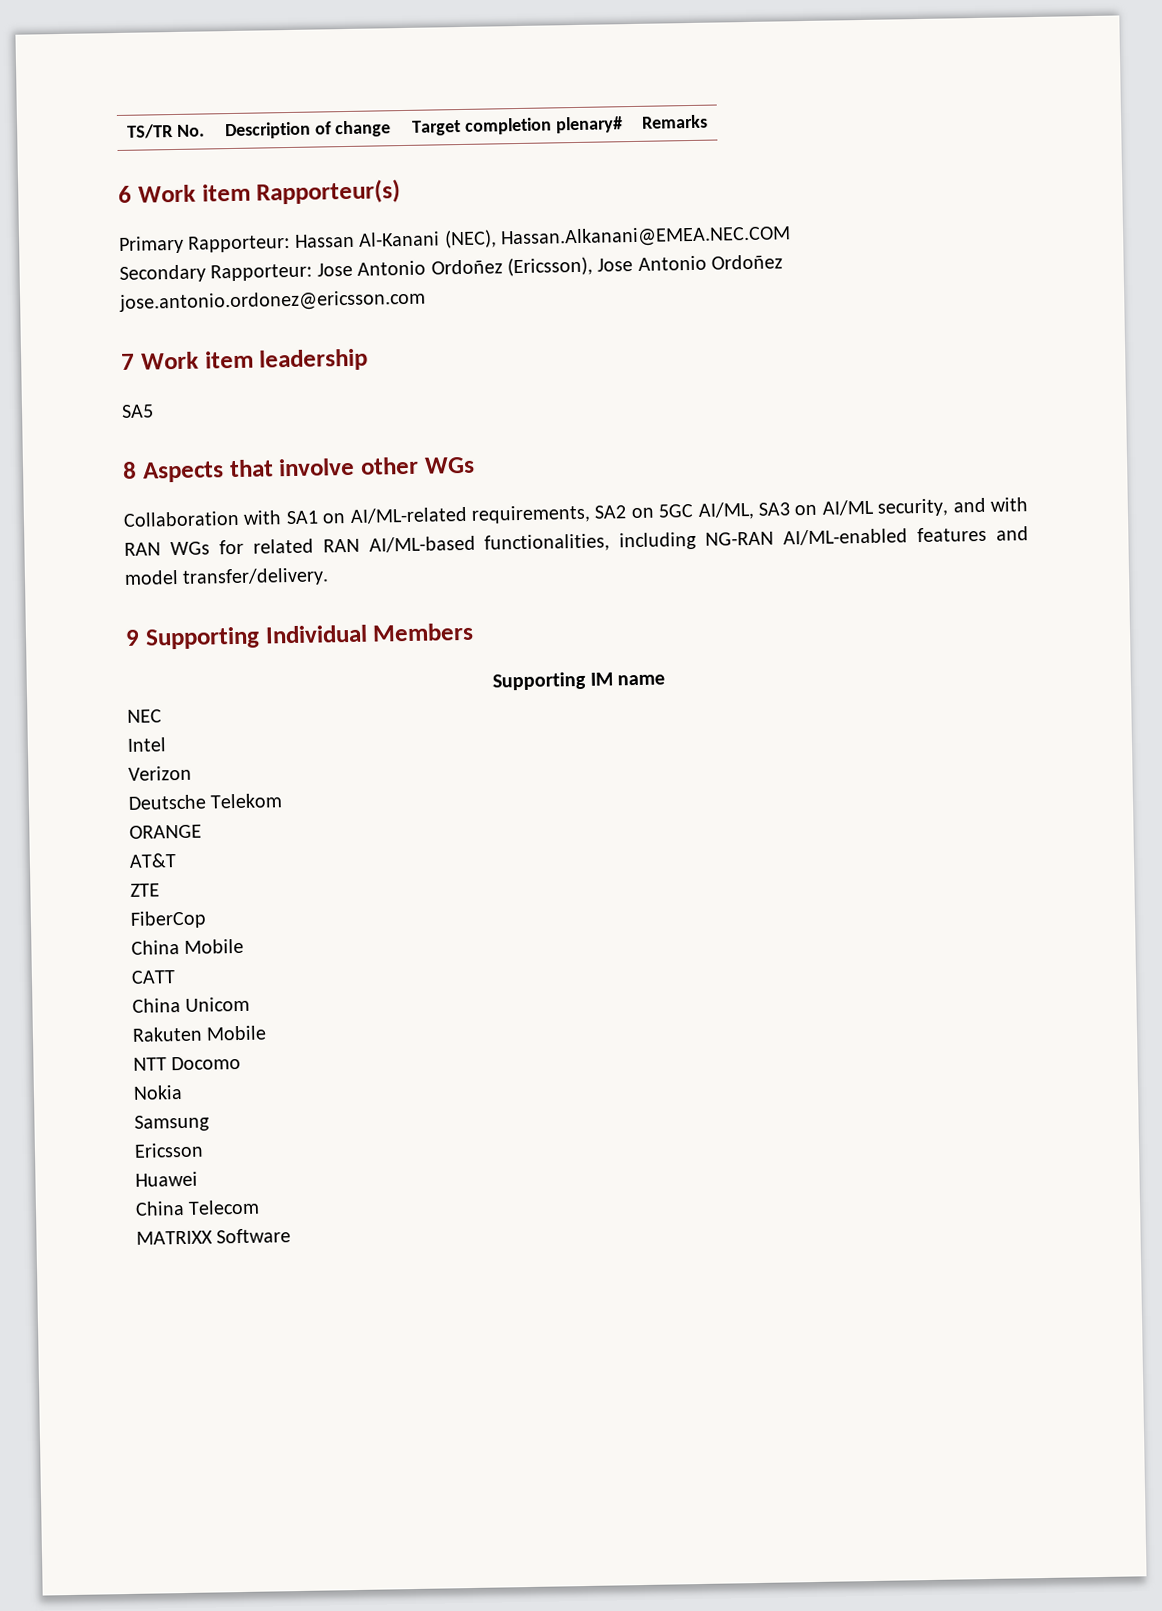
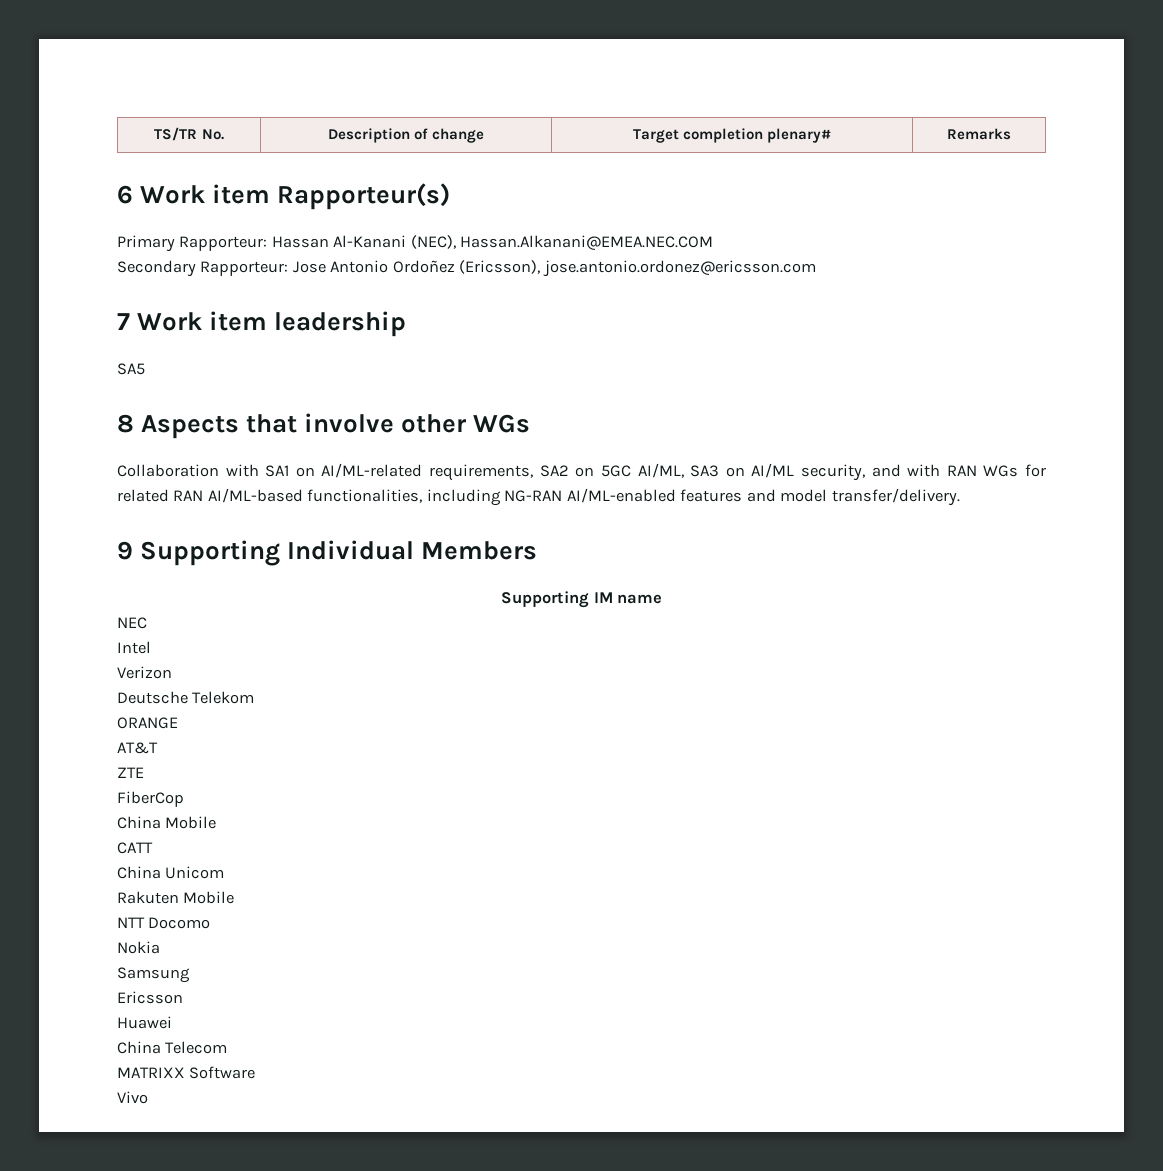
- Secondary Rapporteur: Jose Antonio Ordoñez (Ericsson), Jose Antonio Ordoñez jose.antonio.ordonez@ericsson.com
+ Secondary Rapporteur: Jose Antonio Ordoñez (Ericsson), jose.antonio.ordonez@ericsson.com
+ Vivo

